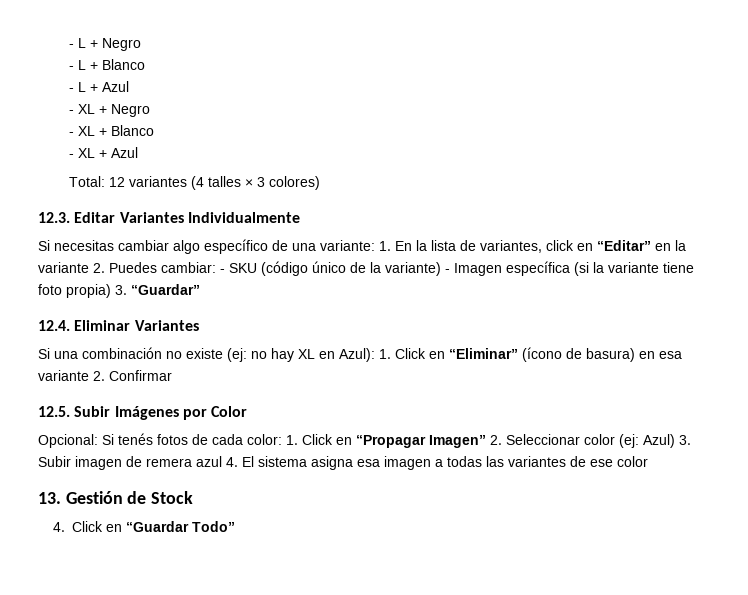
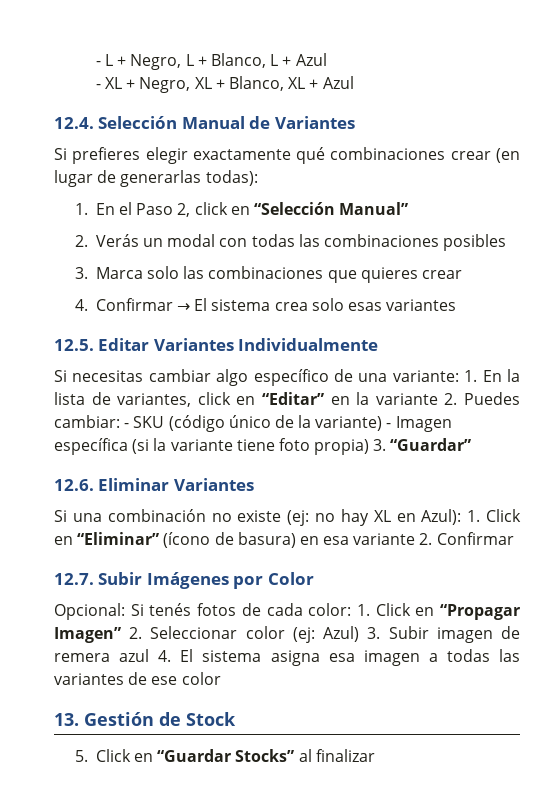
- - L + Negro
- - L + Blanco
- - L + Azul
+ - L + Negro, L + Blanco, L + Azul
- - XL + Negro
- - XL + Blanco
- - XL + Azul
- Total: 12 variantes (4 talles × 3 colores)
- 12.3. Editar Variantes Individualmente
+ - XL + Negro, XL + Blanco, XL + Azul
+ 12.4. Selección Manual de Variantes
+ Si prefieres elegir exactamente qué combinaciones crear (en lugar de generarlas todas):
+ 1. En el Paso 2, click en “Selección Manual”
+ 2. Verás un modal con todas las combinaciones posibles
+ 3. Marca solo las combinaciones que quieres crear
+ 4. Confirmar → El sistema crea solo esas variantes
+ 12.5. Editar Variantes Individualmente
- 12.4. Eliminar Variantes
+ 12.6. Eliminar Variantes
- 12.5. Subir Imágenes por Color
+ 12.7. Subir Imágenes por Color
- 4. Click en “Guardar Todo”
+ 5. Click en “Guardar Stocks” al finalizar

